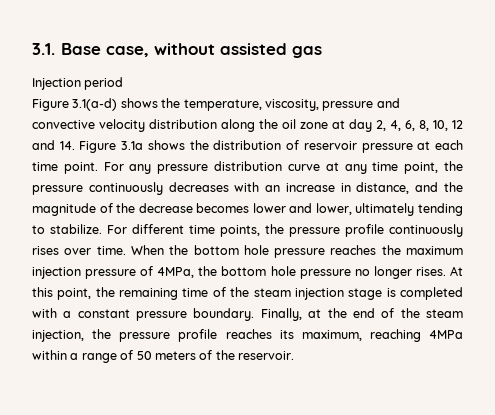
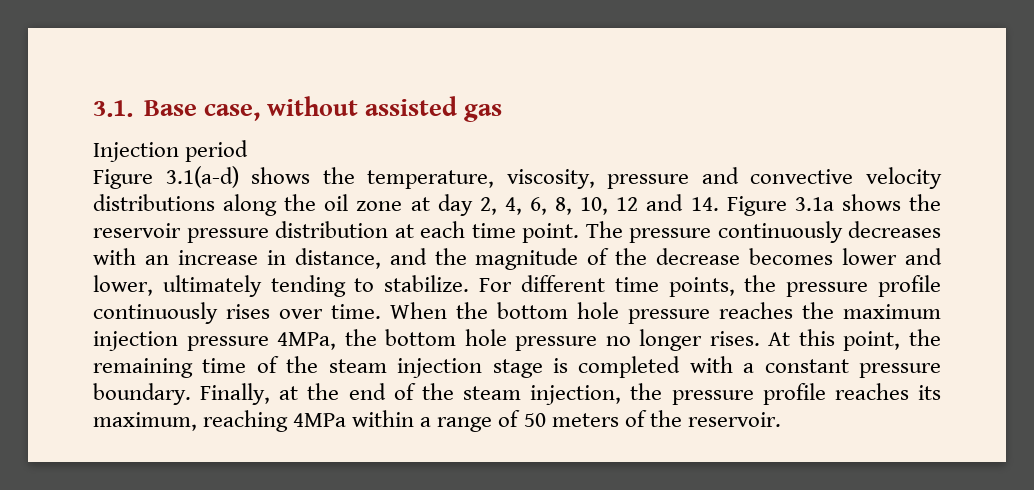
- Figure 3.1(a-d) shows the temperature, viscosity, pressure and convective velocity distribution along the oil zone at day 2, 4, 6, 8, 10, 12 and 14. Figure 3.1a shows the distribution of reservoir pressure at each time point.
+ Figure 3.1(a-d) shows the temperature, viscosity, pressure and convective velocity distributions along the oil zone at day 2, 4, 6, 8, 10, 12 and 14. Figure 3.1a shows the reservoir pressure distribution at each time point.
- For any pressure distribution curve at any time point, the pressure continuously decreases with an increase in distance, and the magnitude of the decrease becomes lower and lower, ultimately tending to stabilize.
+ The pressure continuously decreases with an increase in distance, and the magnitude of the decrease becomes lower and lower, ultimately tending to stabilize.
- When the bottom hole pressure reaches the maximum injection pressure of 4MPa, the bottom hole pressure no longer rises.
+ When the bottom hole pressure reaches the maximum injection pressure 4MPa, the bottom hole pressure no longer rises.

